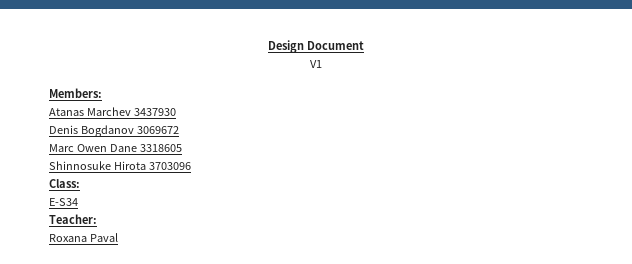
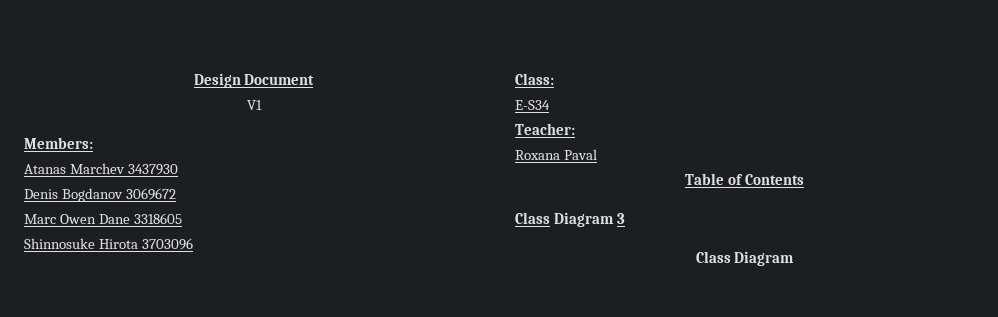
+ Table of Contents
+ Class Diagram 3
+ Class Diagram

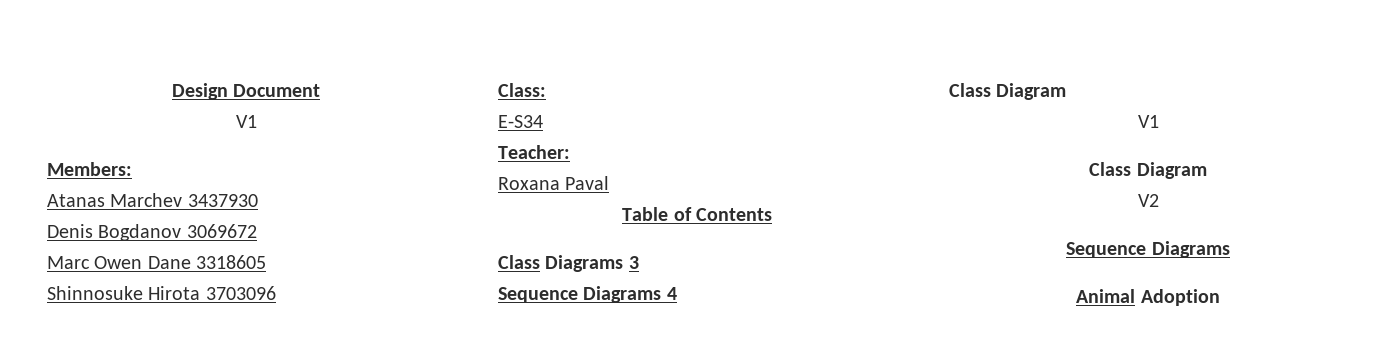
- Class Diagram 3
+ Class Diagrams 3
+ Sequence Diagrams 4
  Class Diagram
+ V1
+ Class Diagram
+ V2
+ Sequence Diagrams
+ Animal Adoption

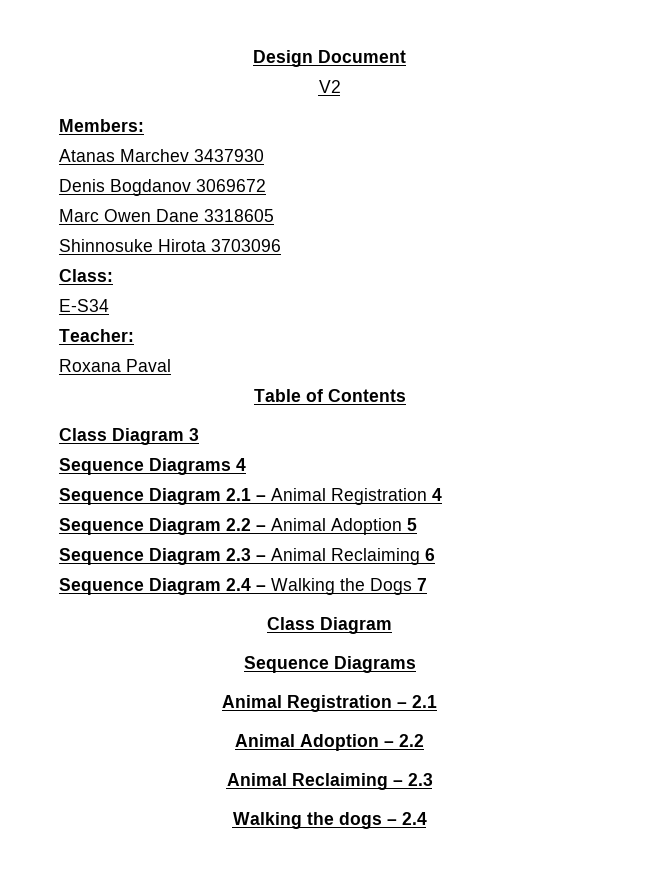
  Design Document
- V1
+ V2
- Class Diagrams 3
+ Class Diagram 3
  Sequence Diagrams 4
+ Sequence Diagram 2.1 – Animal Registration 4
+ Sequence Diagram 2.2 – Animal Adoption 5
+ Sequence Diagram 2.3 – Animal Reclaiming 6
+ Sequence Diagram 2.4 – Walking the Dogs 7
  Class Diagram
- V1
- Class Diagram
- V2
- Animal Adoption
+ Animal Registration – 2.1
+ Animal Adoption – 2.2
+ Animal Reclaiming – 2.3
+ Walking the dogs – 2.4

